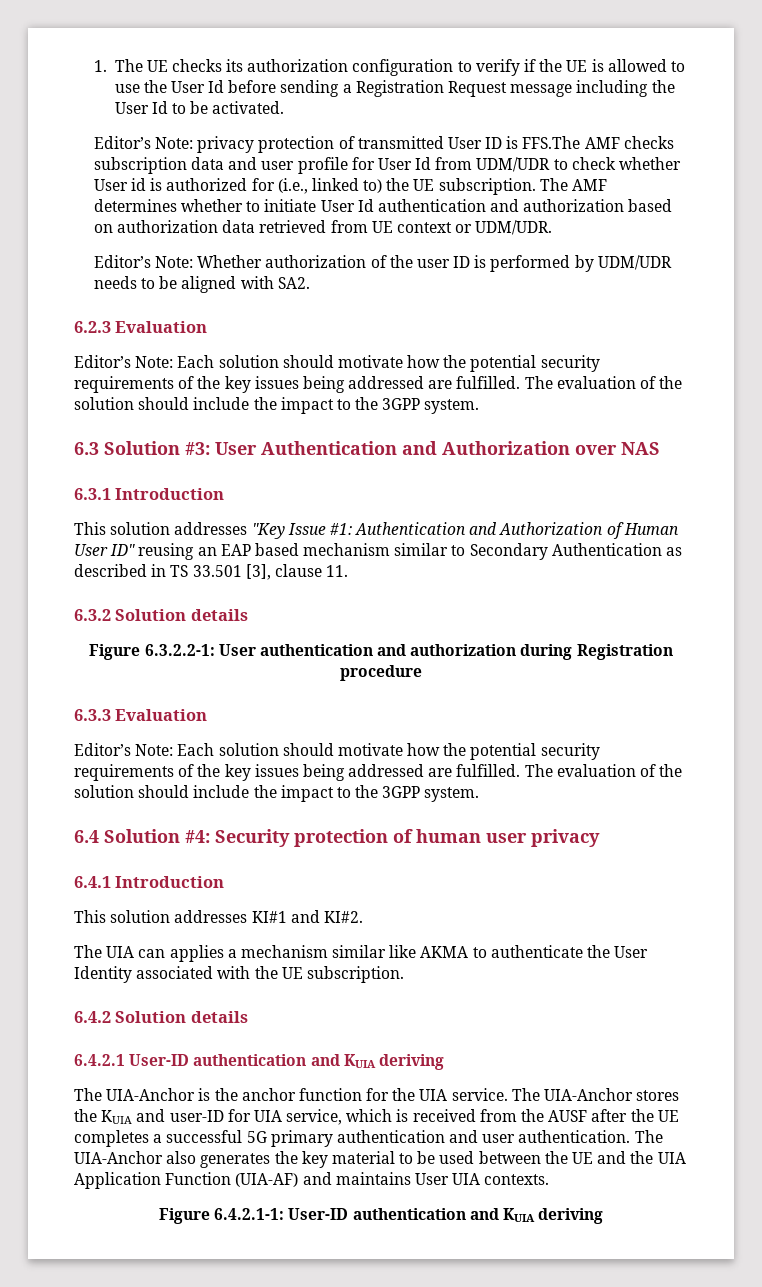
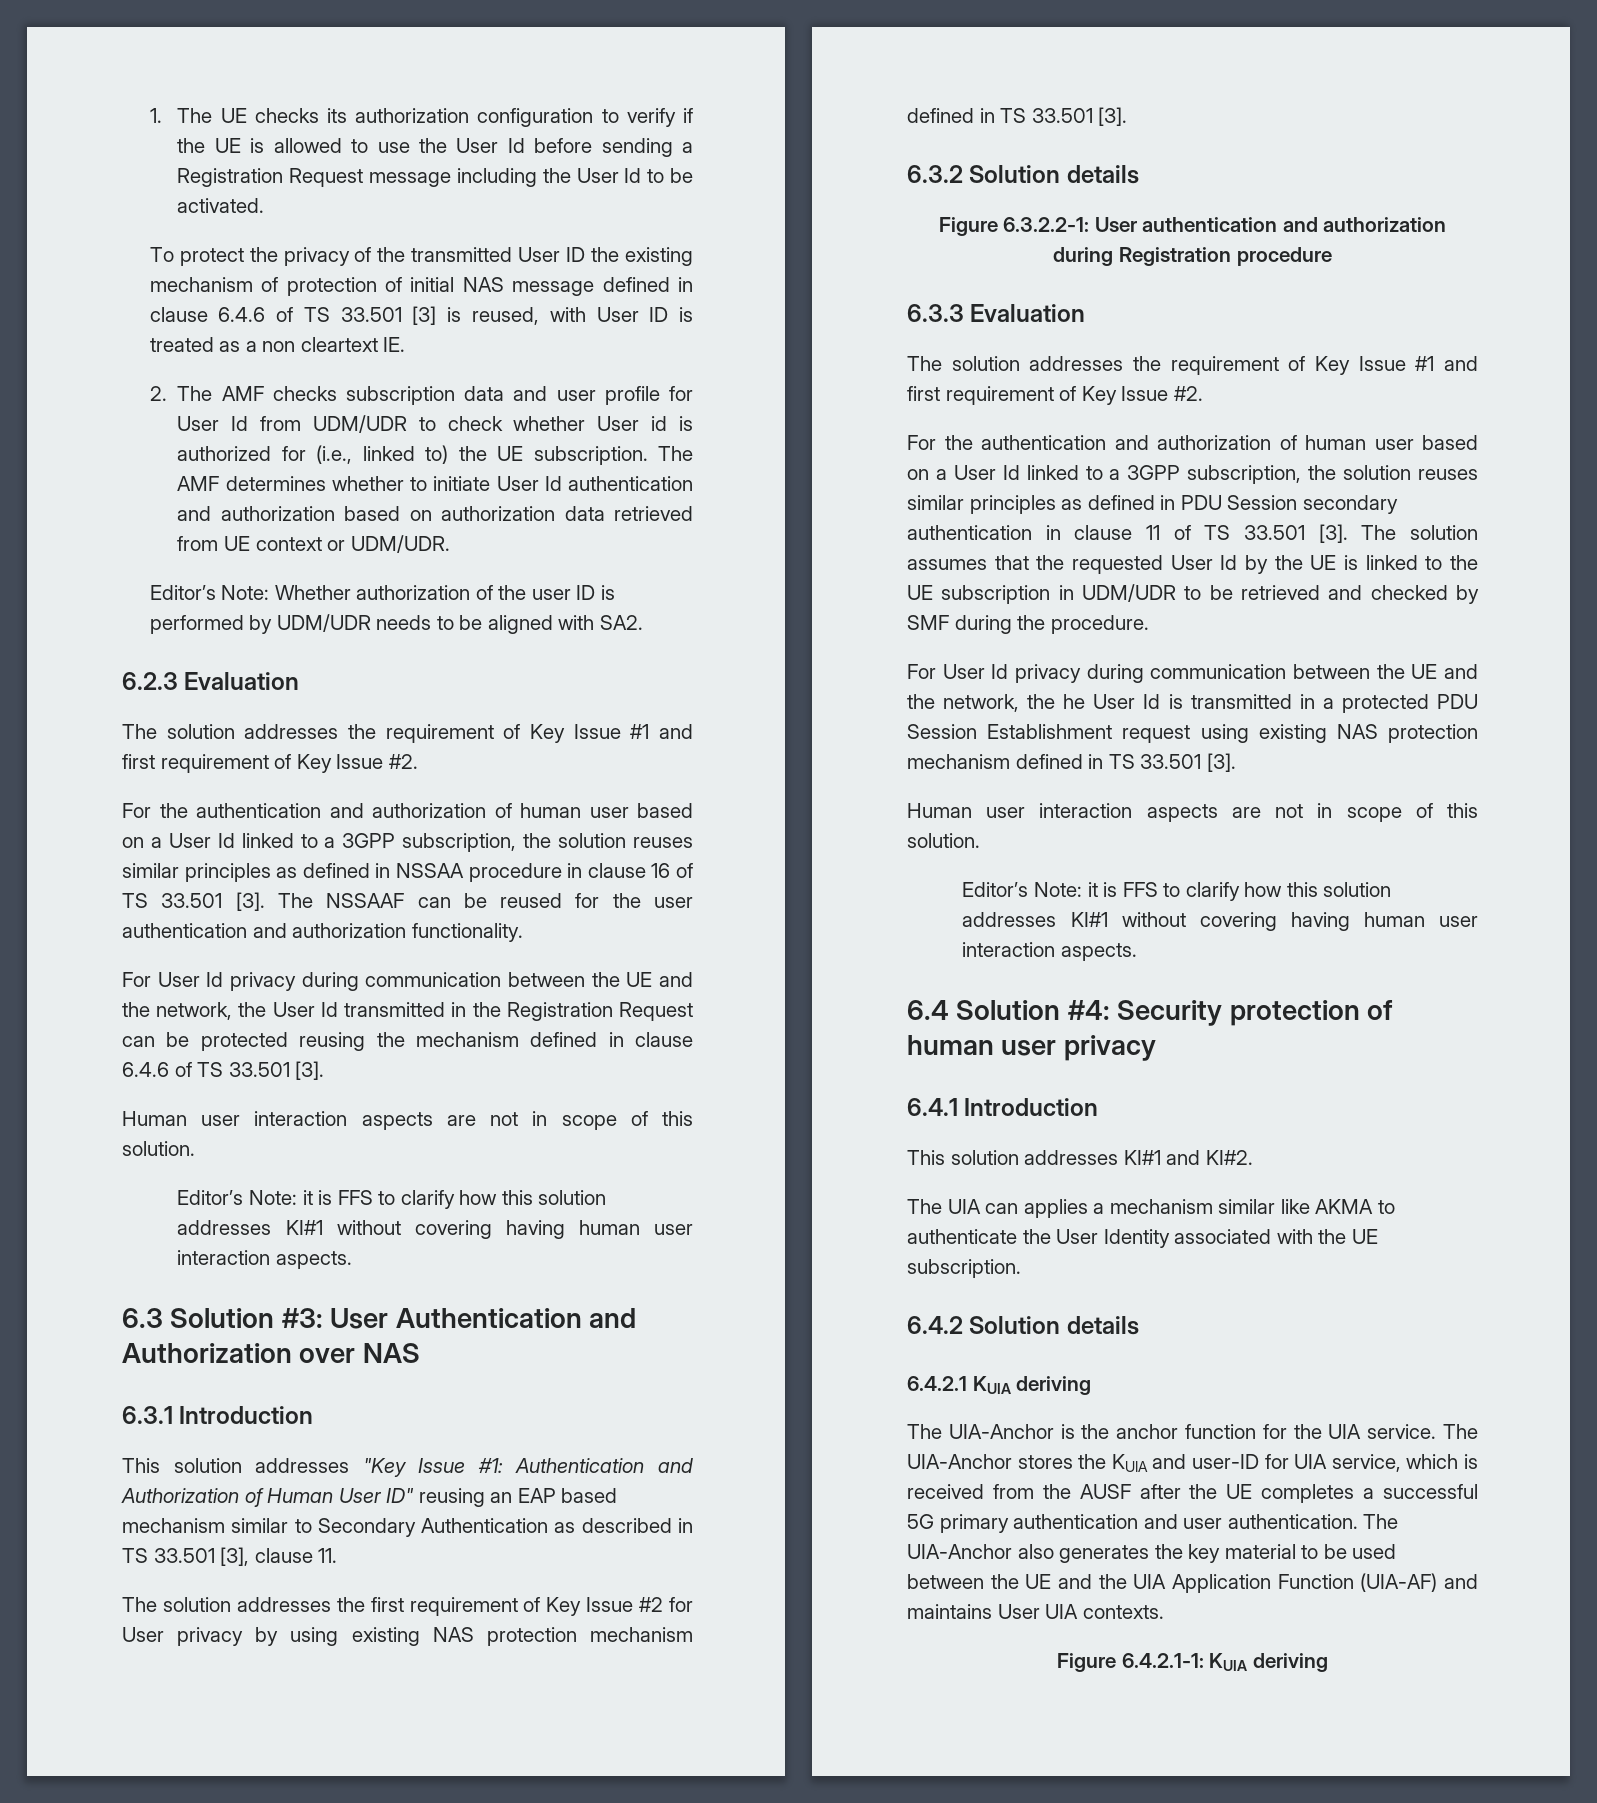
- Editor’s Note: privacy protection of transmitted User ID is FFS.The AMF checks subscription data and user profile for User Id from UDM/UDR to check whether User id is authorized for (i.e., linked to) the UE subscription.
+ To protect the privacy of the transmitted User ID the existing mechanism of protection of initial NAS message defined in clause 6.4.6 of TS 33.501 [3] is reused, with User ID is treated as a non cleartext IE.
+ 2. The AMF checks subscription data and user profile for User Id from UDM/UDR to check whether User id is authorized for (i.e., linked to) the UE subscription.
  6.2.3 Evaluation
- Editor’s Note: Each solution should motivate how the potential security requirements of the key issues being addressed are fulfilled. The evaluation of the solution should include the impact to the 3GPP system.
+ The solution addresses the requirement of Key Issue #1 and first requirement of Key Issue #2.
+ For the authentication and authorization of human user based on a User Id linked to a 3GPP subscription, the solution reuses similar principles as defined in NSSAA procedure in clause 16 of TS 33.501 [3]. The NSSAAF can be reused for the user authentication and authorization functionality.
+ For User Id privacy during communication between the UE and the network, the User Id transmitted in the Registration Request can be protected reusing the mechanism defined in clause 6.4.6 of TS 33.501 [3].
+ Human user interaction aspects are not in scope of this solution.
+ Editor’s Note: it is FFS to clarify how this solution addresses KI#1 without covering having human user interaction aspects.
+ The solution addresses the first requirement of Key Issue #2 for User privacy by using existing NAS protection mechanism defined in TS 33.501 [3].
  6.3.3 Evaluation
- Editor’s Note: Each solution should motivate how the potential security requirements of the key issues being addressed are fulfilled. The evaluation of the solution should include the impact to the 3GPP system.
+ The solution addresses the requirement of Key Issue #1 and first requirement of Key Issue #2.
+ For the authentication and authorization of human user based on a User Id linked to a 3GPP subscription, the solution reuses similar principles as defined in PDU Session secondary authentication in clause 11 of TS 33.501 [3]. The solution assumes that the requested User Id by the UE is linked to the UE subscription in UDM/UDR to be retrieved and checked by SMF during the procedure.
+ For User Id privacy during communication between the UE and the network, the he User Id is transmitted in a protected PDU Session Establishment request using existing NAS protection mechanism defined in TS 33.501 [3].
+ Human user interaction aspects are not in scope of this solution.
+ Editor’s Note: it is FFS to clarify how this solution addresses KI#1 without covering having human user interaction aspects.
- 6.4.2.1 User-ID authentication and KUIA deriving
+ 6.4.2.1 KUIA deriving
- Figure 6.4.2.1-1: User-ID authentication and KUIA deriving
+ Figure 6.4.2.1-1: KUIA deriving

